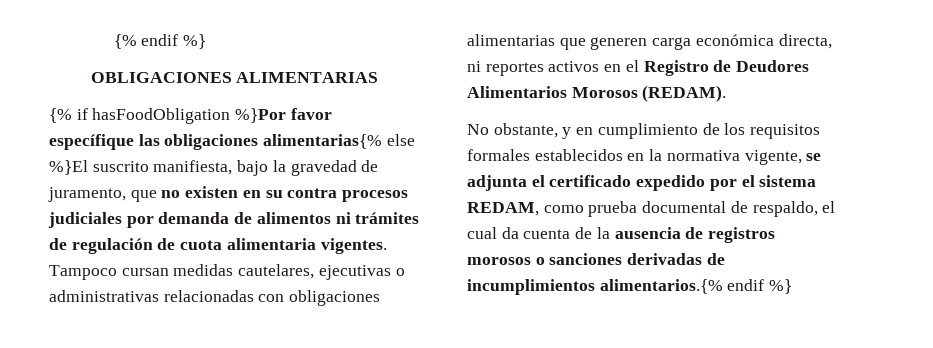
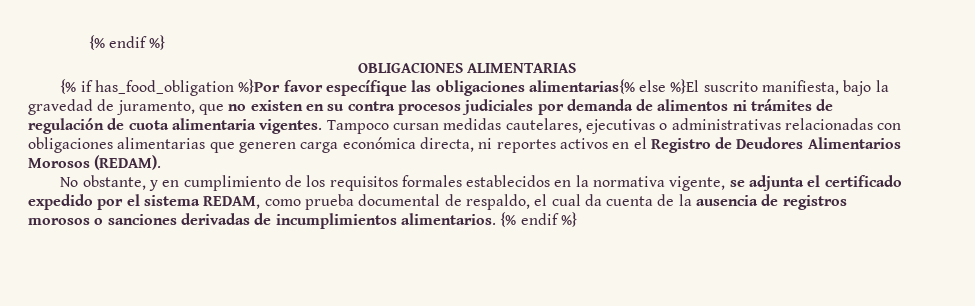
- {% if hasFoodObligation %}Por favor específique las obligaciones alimentarias{% else %}El suscrito manifiesta, bajo la gravedad de juramento, que no existen en su contra procesos judiciales por demanda de alimentos ni trámites de regulación de cuota alimentaria vigentes.
+ {% if has_food_obligation %}Por favor específique las obligaciones alimentarias{% else %}El suscrito manifiesta, bajo la gravedad de juramento, que no existen en su contra procesos judiciales por demanda de alimentos ni trámites de regulación de cuota alimentaria vigentes.
- No obstante, y en cumplimiento de los requisitos formales establecidos en la normativa vigente, se adjunta el certificado expedido por el sistema REDAM, como prueba documental de respaldo, el cual da cuenta de la ausencia de registros morosos o sanciones derivadas de incumplimientos alimentarios.{% endif %}
+ No obstante, y en cumplimiento de los requisitos formales establecidos en la normativa vigente, se adjunta el certificado expedido por el sistema REDAM, como prueba documental de respaldo, el cual da cuenta de la ausencia de registros morosos o sanciones derivadas de incumplimientos alimentarios. {% endif %}

